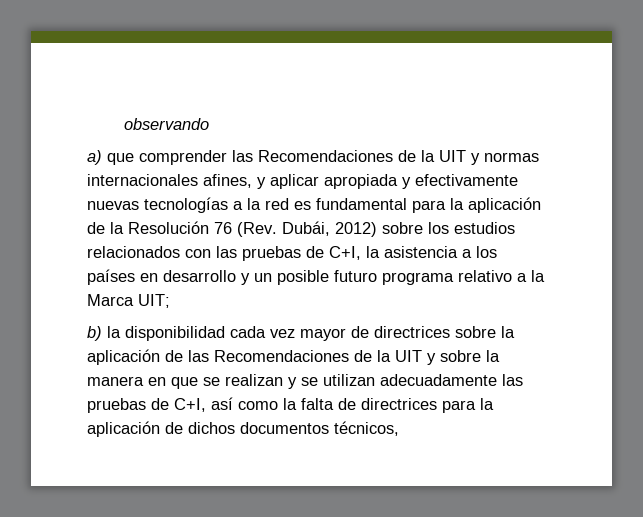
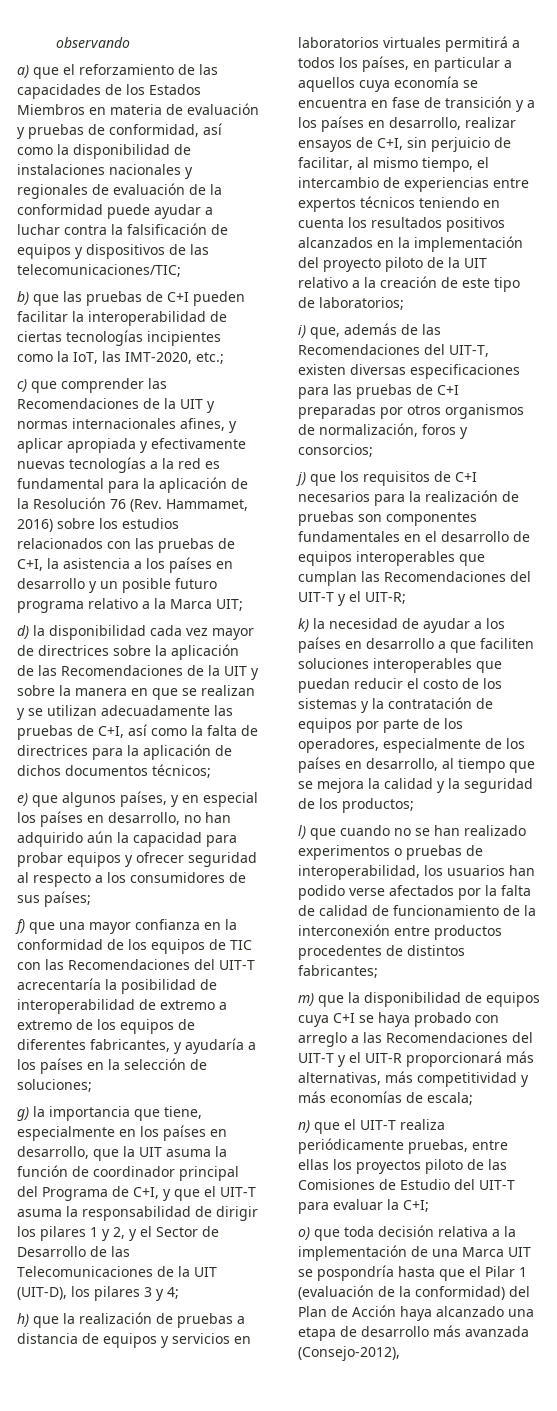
- a) que comprender las Recomendaciones de la UIT y normas internacionales afines, y aplicar apropiada y efectivamente nuevas tecnologías a la red es fundamental para la aplicación de la Resolución 76 (Rev. Dubái, 2012) sobre los estudios relacionados con las pruebas de C+I, la asistencia a los países en desarrollo y un posible futuro programa relativo a la Marca UIT;
+ a) que el reforzamiento de las capacidades de los Estados Miembros en materia de evaluación y pruebas de conformidad, así como la disponibilidad de instalaciones nacionales y regionales de evaluación de la conformidad puede ayudar a luchar contra la falsificación de equipos y dispositivos de las telecomunicaciones/TIC;
+ b) que las pruebas de C+I pueden facilitar la interoperabilidad de ciertas tecnologías incipientes como la IoT, las IMT-2020, etc.;
+ c) que comprender las Recomendaciones de la UIT y normas internacionales afines, y aplicar apropiada y efectivamente nuevas tecnologías a la red es fundamental para la aplicación de la Resolución 76 (Rev. Hammamet, 2016) sobre los estudios relacionados con las pruebas de C+I, la asistencia a los países en desarrollo y un posible futuro programa relativo a la Marca UIT;
- b) la disponibilidad cada vez mayor de directrices sobre la aplicación de las Recomendaciones de la UIT y sobre la manera en que se realizan y se utilizan adecuadamente las pruebas de C+I, así como la falta de directrices para la aplicación de dichos documentos técnicos,
+ d) la disponibilidad cada vez mayor de directrices sobre la aplicación de las Recomendaciones de la UIT y sobre la manera en que se realizan y se utilizan adecuadamente las pruebas de C+I, así como la falta de directrices para la aplicación de dichos documentos técnicos;
+ e) que algunos países, y en especial los países en desarrollo, no han adquirido aún la capacidad para probar equipos y ofrecer seguridad al respecto a los consumidores de sus países;
+ f) que una mayor confianza en la conformidad de los equipos de TIC con las Recomendaciones del UIT-T acrecentaría la posibilidad de interoperabilidad de extremo a extremo de los equipos de diferentes fabricantes, y ayudaría a los países en la selección de soluciones;
+ g) la importancia que tiene, especialmente en los países en desarrollo, que la UIT asuma la función de coordinador principal del Programa de C+I, y que el UIT-T asuma la responsabilidad de dirigir los pilares 1 y 2, y el Sector de Desarrollo de las Telecomunicaciones de la UIT (UIT-D), los pilares 3 y 4;
+ h) que la realización de pruebas a distancia de equipos y servicios en laboratorios virtuales permitirá a todos los países, en particular a aquellos cuya economía se encuentra en fase de transición y a los países en desarrollo, realizar ensayos de C+I, sin perjuicio de facilitar, al mismo tiempo, el intercambio de experiencias entre expertos técnicos teniendo en cuenta los resultados positivos alcanzados en la implementación del proyecto piloto de la UIT relativo a la creación de este tipo de laboratorios;
+ i) que, además de las Recomendaciones del UIT-T, existen diversas especificaciones para las pruebas de C+I preparadas por otros organismos de normalización, foros y consorcios;
+ j) que los requisitos de C+I necesarios para la realización de pruebas son componentes fundamentales en el desarrollo de equipos interoperables que cumplan las Recomendaciones del UIT-T y el UIT-R;
+ k) la necesidad de ayudar a los países en desarrollo a que faciliten soluciones interoperables que puedan reducir el costo de los sistemas y la contratación de equipos por parte de los operadores, especialmente de los países en desarrollo, al tiempo que se mejora la calidad y la seguridad de los productos;
+ l) que cuando no se han realizado experimentos o pruebas de interoperabilidad, los usuarios han podido verse afectados por la falta de calidad de funcionamiento de la interconexión entre productos procedentes de distintos fabricantes;
+ m) que la disponibilidad de equipos cuya C+I se haya probado con arreglo a las Recomendaciones del UIT-T y el UIT-R proporcionará más alternativas, más competitividad y más economías de escala;
+ n) que el UIT-T realiza periódicamente pruebas, entre ellas los proyectos piloto de las Comisiones de Estudio del UIT-T para evaluar la C+I;
+ o) que toda decisión relativa a la implementación de una Marca UIT se pospondría hasta que el Pilar 1 (evaluación de la conformidad) del Plan de Acción haya alcanzado una etapa de desarrollo más avanzada (Consejo-2012),

